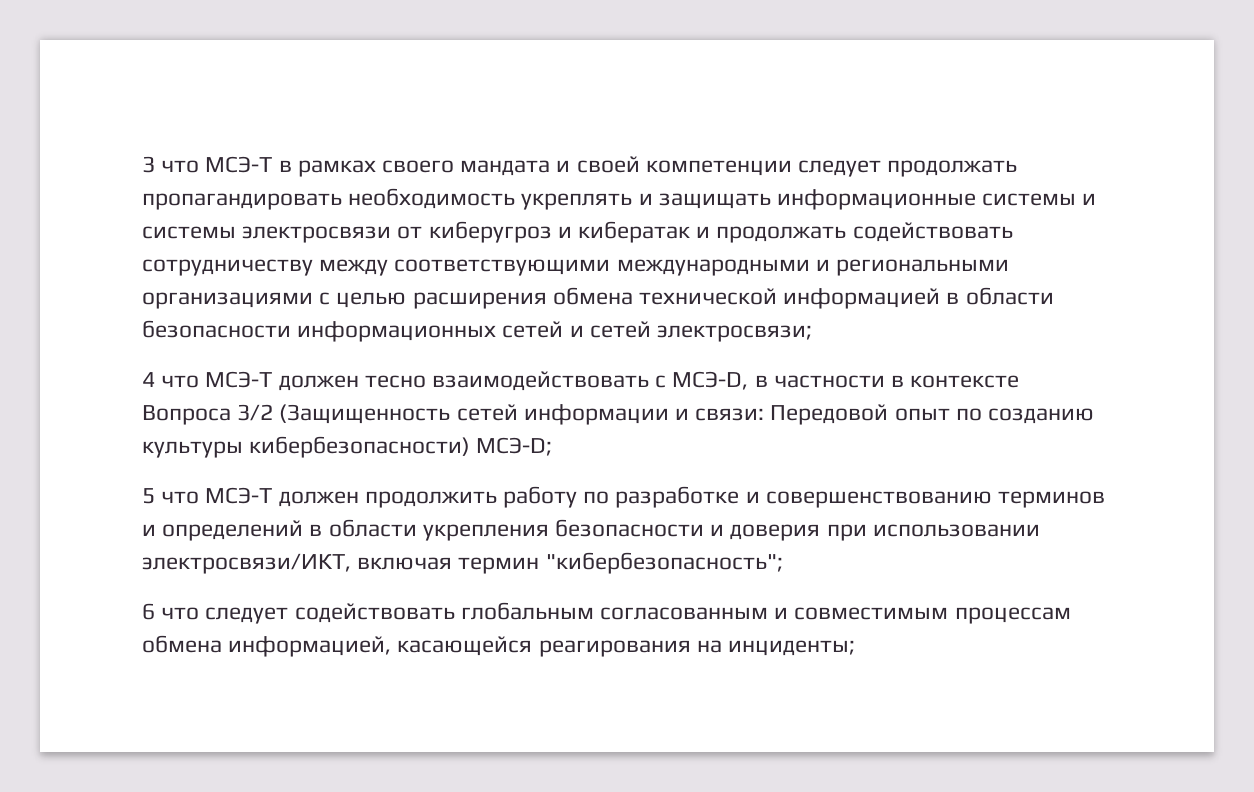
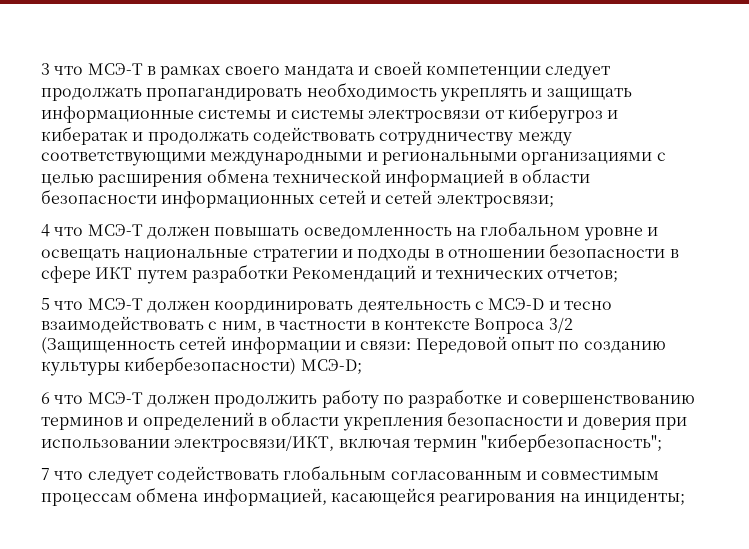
- 4 что МСЭ-Т должен тесно взаимодействовать с МСЭ-D, в частности в контексте Вопроса 3/2 (Защищенность сетей информации и связи: Передовой опыт по созданию культуры кибербезопасности) МСЭ-D;
+ 4 что МСЭ-Т должен повышать осведомленность на глобальном уровне и освещать национальные стратегии и подходы в отношении безопасности в сфере ИКТ путем разработки Рекомендаций и технических отчетов;
+ 5 что МСЭ-Т должен координировать деятельность с МСЭ-D и тесно взаимодействовать с ним, в частности в контексте Вопроса 3/2 (Защищенность сетей информации и связи: Передовой опыт по созданию культуры кибербезопасности) МСЭ-D;
- 5 что МСЭ-Т должен продолжить работу по разработке и совершенствованию терминов и определений в области укрепления безопасности и доверия при использовании электросвязи/ИКТ, включая термин "кибербезопасность";
+ 6 что МСЭ-Т должен продолжить работу по разработке и совершенствованию терминов и определений в области укрепления безопасности и доверия при использовании электросвязи/ИКТ, включая термин "кибербезопасность";
- 6 что следует содействовать глобальным согласованным и совместимым процессам обмена информацией, касающейся реагирования на инциденты;
+ 7 что следует содействовать глобальным согласованным и совместимым процессам обмена информацией, касающейся реагирования на инциденты;

